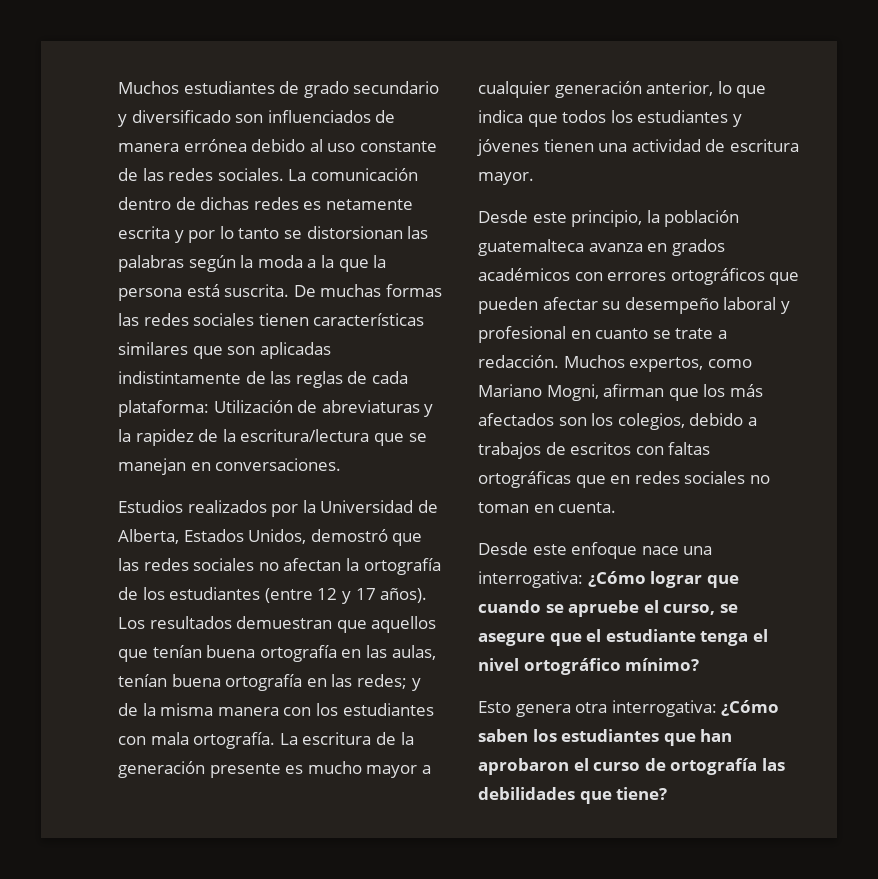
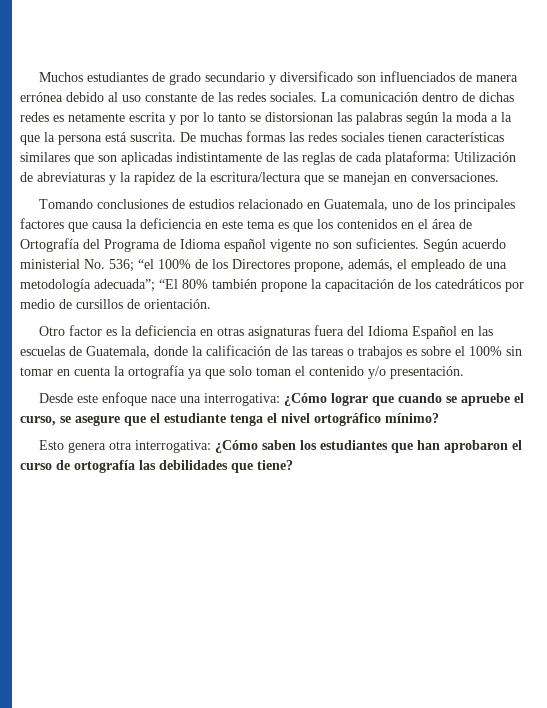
- Estudios realizados por la Universidad de Alberta, Estados Unidos, demostró que las redes sociales no afectan la ortografía de los estudiantes (entre 12 y 17 años). Los resultados demuestran que aquellos que tenían buena ortografía en las aulas, tenían buena ortografía en las redes; y de la misma manera con los estudiantes con mala ortografía. La escritura de la generación presente es mucho mayor a cualquier generación anterior, lo que indica que todos los estudiantes y jóvenes tienen una actividad de escritura mayor.
- Desde este principio, la población guatemalteca avanza en grados académicos con errores ortográficos que pueden afectar su desempeño laboral y profesional en cuanto se trate a redacción. Muchos expertos, como Mariano Mogni, afirman que los más afectados son los colegios, debido a trabajos de escritos con faltas ortográficas que en redes sociales no toman en cuenta.
+ Tomando conclusiones de estudios relacionado en Guatemala, uno de los principales factores que causa la deficiencia en este tema es que los contenidos en el área de Ortografía del Programa de Idioma español vigente no son suficientes. Según acuerdo ministerial No. 536; “el 100% de los Directores propone, además, el empleado de una metodología adecuada”; “El 80% también propone la capacitación de los catedráticos por medio de cursillos de orientación.
+ Otro factor es la deficiencia en otras asignaturas fuera del Idioma Español en las escuelas de Guatemala, donde la calificación de las tareas o trabajos es sobre el 100% sin tomar en cuenta la ortografía ya que solo toman el contenido y/o presentación.

